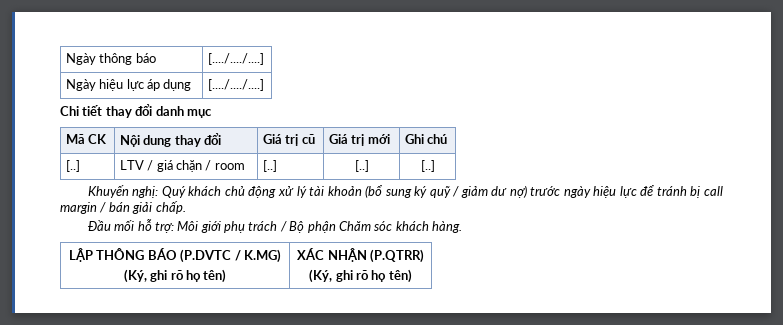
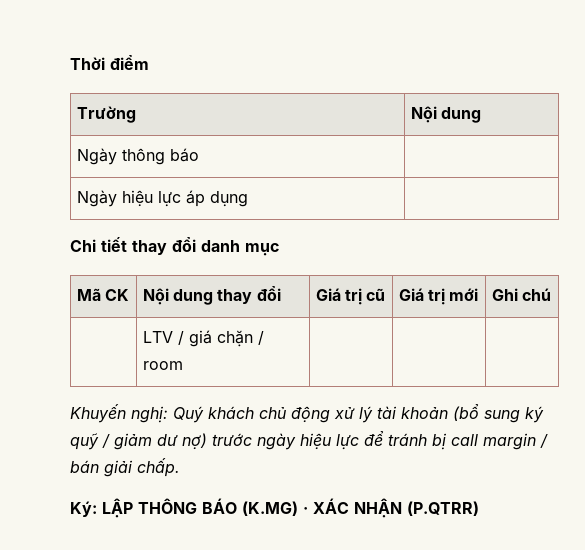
+ Thời điểm
+ Trường | Nội dung
- Ngày thông báo | [..../..../....]
+ Ngày thông báo |
- Ngày hiệu lực áp dụng | [..../..../....]
+ Ngày hiệu lực áp dụng |
- [..] | LTV / giá chặn / room | [..] | [..] | [..]
+ | LTV / giá chặn / room | | |
- Đầu mối hỗ trợ: Môi giới phụ trách / Bộ phận Chăm sóc khách hàng.
- LẬP THÔNG BÁO (P.DVTC / K.MG)
- (Ký, ghi rõ họ tên) | XÁC NHẬN (P.QTRR)
- (Ký, ghi rõ họ tên)
+ Ký: LẬP THÔNG BÁO (K.MG) · XÁC NHẬN (P.QTRR)

